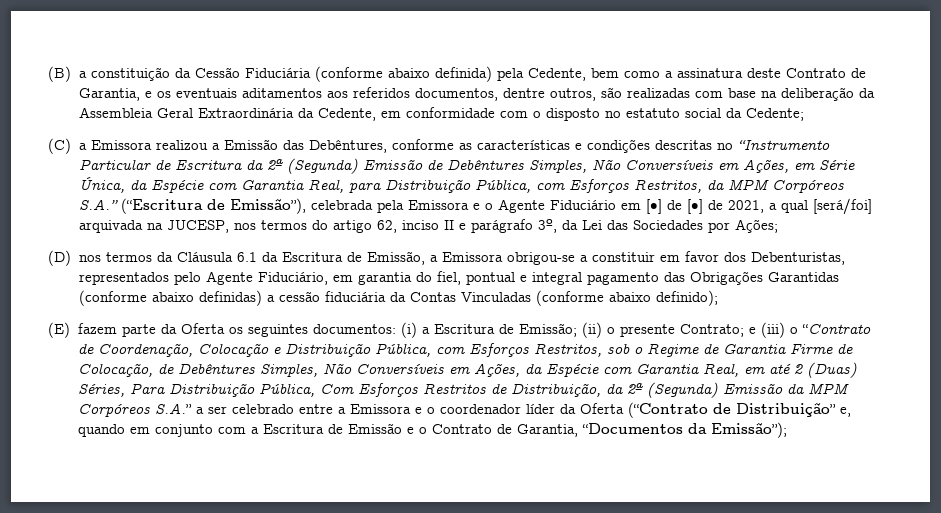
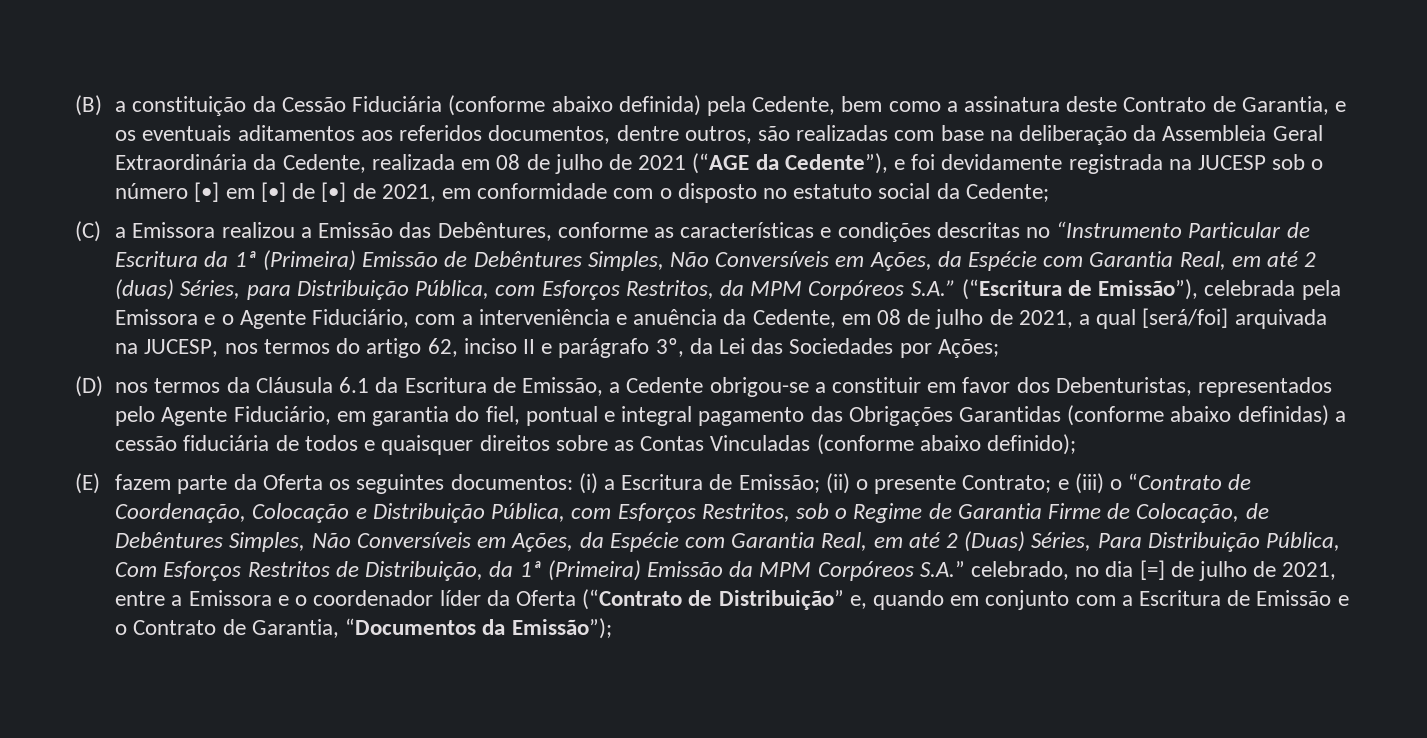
- (B) a constituição da Cessão Fiduciária (conforme abaixo definida) pela Cedente, bem como a assinatura deste Contrato de Garantia, e os eventuais aditamentos aos referidos documentos, dentre outros, são realizadas com base na deliberação da Assembleia Geral Extraordinária da Cedente, em conformidade com o disposto no estatuto social da Cedente;
+ (B) a constituição da Cessão Fiduciária (conforme abaixo definida) pela Cedente, bem como a assinatura deste Contrato de Garantia, e os eventuais aditamentos aos referidos documentos, dentre outros, são realizadas com base na deliberação da Assembleia Geral Extraordinária da Cedente, realizada em 08 de julho de 2021 (“AGE da Cedente”), e foi devidamente registrada na JUCESP sob o número [•] em [•] de [•] de 2021, em conformidade com o disposto no estatuto social da Cedente;
- (C) a Emissora realizou a Emissão das Debêntures, conforme as características e condições descritas no “Instrumento Particular de Escritura da 2ª (Segunda) Emissão de Debêntures Simples, Não Conversíveis em Ações, em Série Única, da Espécie com Garantia Real, para Distribuição Pública, com Esforços Restritos, da MPM Corpóreos S.A.” (“Escritura de Emissão”), celebrada pela Emissora e o Agente Fiduciário em [•] de [•] de 2021, a qual [será/foi] arquivada na JUCESP, nos termos do artigo 62, inciso II e parágrafo 3º, da Lei das Sociedades por Ações;
+ (C) a Emissora realizou a Emissão das Debêntures, conforme as características e condições descritas no “Instrumento Particular de Escritura da 1ª (Primeira) Emissão de Debêntures Simples, Não Conversíveis em Ações, da Espécie com Garantia Real, em até 2 (duas) Séries, para Distribuição Pública, com Esforços Restritos, da MPM Corpóreos S.A.” (“Escritura de Emissão”), celebrada pela Emissora e o Agente Fiduciário, com a interveniência e anuência da Cedente, em 08 de julho de 2021, a qual [será/foi] arquivada na JUCESP, nos termos do artigo 62, inciso II e parágrafo 3º, da Lei das Sociedades por Ações;
- (D) nos termos da Cláusula 6.1 da Escritura de Emissão, a Emissora obrigou-se a constituir em favor dos Debenturistas, representados pelo Agente Fiduciário, em garantia do fiel, pontual e integral pagamento das Obrigações Garantidas (conforme abaixo definidas) a cessão fiduciária da Contas Vinculadas (conforme abaixo definido);
+ (D) nos termos da Cláusula 6.1 da Escritura de Emissão, a Cedente obrigou-se a constituir em favor dos Debenturistas, representados pelo Agente Fiduciário, em garantia do fiel, pontual e integral pagamento das Obrigações Garantidas (conforme abaixo definidas) a cessão fiduciária de todos e quaisquer direitos sobre as Contas Vinculadas (conforme abaixo definido);
- e (iii) o “Contrato de Coordenação, Colocação e Distribuição Pública, com Esforços Restritos, sob o Regime de Garantia Firme de Colocação, de Debêntures Simples, Não Conversíveis em Ações, da Espécie com Garantia Real, em até 2 (Duas) Séries, Para Distribuição Pública, Com Esforços Restritos de Distribuição, da 2ª (Segunda) Emissão da MPM Corpóreos S.A.” a ser celebrado entre a Emissora e o coordenador líder da Oferta (“Contrato de Distribuição” e, quando em conjunto com a Escritura de Emissão e o Contrato de Garantia, “Documentos da Emissão”);
+ e (iii) o “Contrato de Coordenação, Colocação e Distribuição Pública, com Esforços Restritos, sob o Regime de Garantia Firme de Colocação, de Debêntures Simples, Não Conversíveis em Ações, da Espécie com Garantia Real, em até 2 (Duas) Séries, Para Distribuição Pública, Com Esforços Restritos de Distribuição, da 1ª (Primeira) Emissão da MPM Corpóreos S.A.” celebrado, no dia [=] de julho de 2021, entre a Emissora e o coordenador líder da Oferta (“Contrato de Distribuição” e, quando em conjunto com a Escritura de Emissão e o Contrato de Garantia, “Documentos da Emissão”);

